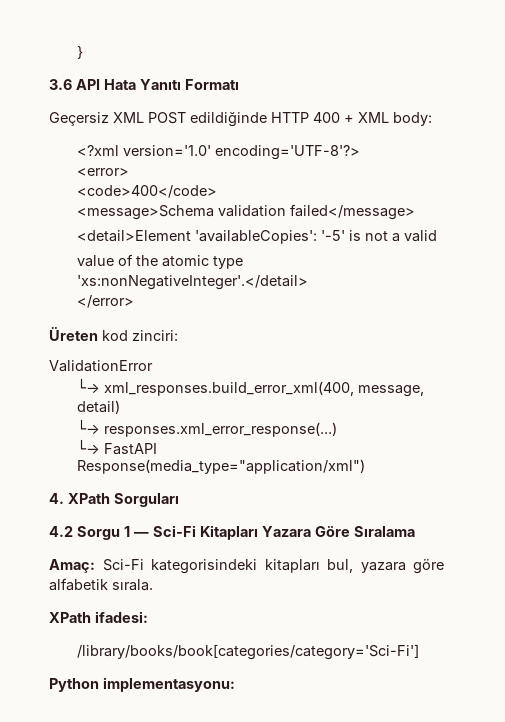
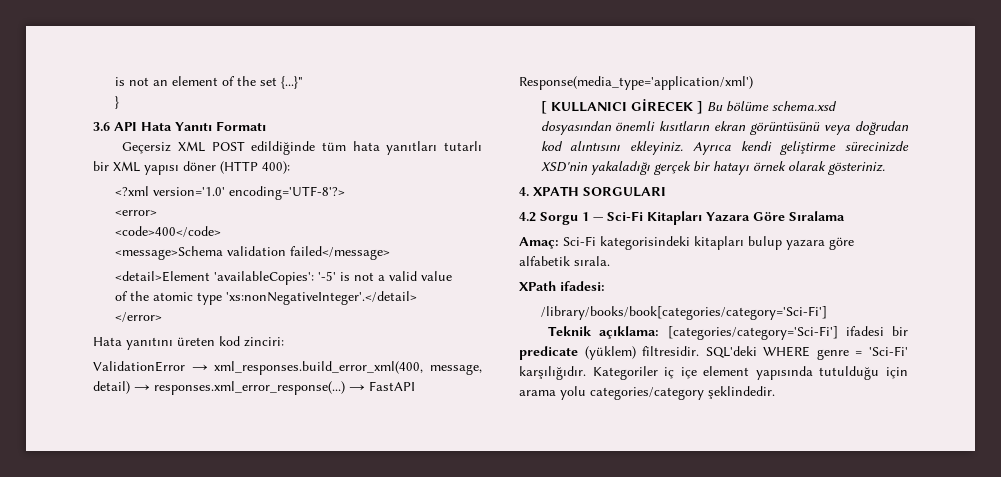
+ is not an element of the set {...}"
- Geçersiz XML POST edildiğinde HTTP 400 + XML body:
+ Geçersiz XML POST edildiğinde tüm hata yanıtları tutarlı bir XML yapısı döner (HTTP 400):
- <detail>Element 'availableCopies': '-5' is not a valid
- value of the atomic type 'xs:nonNegativeInteger'.</detail>
+ <detail>Element 'availableCopies': '-5' is not a valid value
+ of the atomic type 'xs:nonNegativeInteger'.</detail>
- Üreten kod zinciri:
+ Hata yanıtını üreten kod zinciri:
- ValidationError
- └→ xml_responses.build_error_xml(400, message, detail)
- └→ responses.xml_error_response(...)
- └→ FastAPI Response(media_type="application/xml")
+ ValidationError → xml_responses.build_error_xml(400, message, detail) → responses.xml_error_response(...) → FastAPI Response(media_type='application/xml')
+ [ KULLANICI GİRECEK ] Bu bölüme schema.xsd dosyasından önemli kısıtların ekran görüntüsünü veya doğrudan kod alıntısını ekleyiniz. Ayrıca kendi geliştirme sürecinizde XSD'nin yakaladığı gerçek bir hatayı örnek olarak gösteriniz.
- 4. XPath Sorguları
+ 4. XPATH SORGULARI
- Amaç: Sci-Fi kategorisindeki kitapları bul, yazara göre alfabetik sırala.
+ Amaç: Sci-Fi kategorisindeki kitapları bulup yazara göre alfabetik sırala.
- Python implementasyonu:
+ Teknik açıklama: [categories/category='Sci-Fi'] ifadesi bir predicate (yüklem) filtresidir. SQL'deki WHERE genre = 'Sci-Fi' karşılığıdır. Kategoriler iç içe element yapısında tutulduğu için arama yolu categories/category şeklindedir.

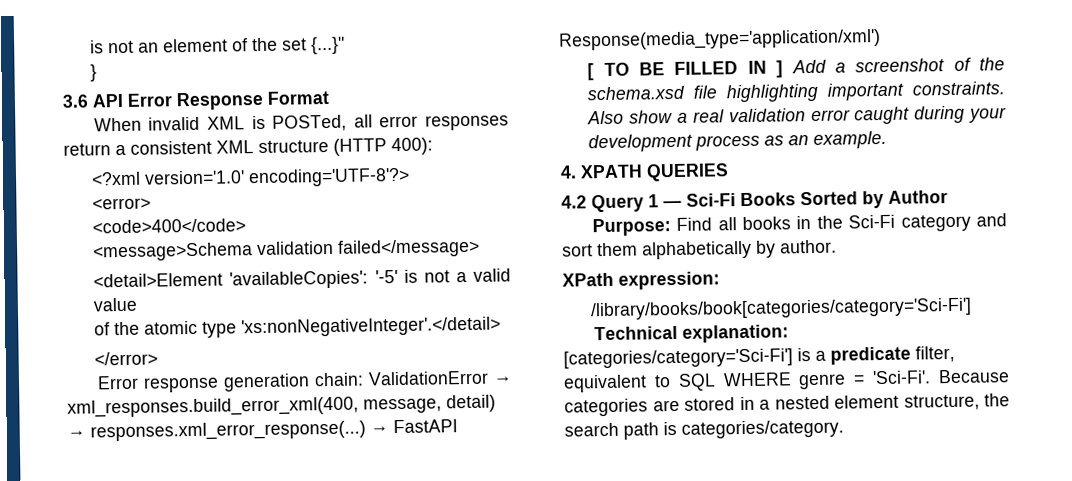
- 3.6 API Hata Yanıtı Formatı
- Geçersiz XML POST edildiğinde tüm hata yanıtları tutarlı bir XML yapısı döner (HTTP 400):
+ 3.6 API Error Response Format
+ When invalid XML is POSTed, all error responses return a consistent XML structure (HTTP 400):
- Hata yanıtını üreten kod zinciri:
- ValidationError → xml_responses.build_error_xml(400, message, detail) → responses.xml_error_response(...)
+ Error response generation chain: ValidationError → xml_responses.build_error_xml(400, message, detail) → responses.xml_error_response(...)
- [ KULLANICI GİRECEK ] Bu bölüme schema.xsd dosyasından önemli kısıtların ekran görüntüsünü veya doğrudan kod alıntısını ekleyiniz. Ayrıca kendi geliştirme sürecinizde XSD'nin yakaladığı gerçek bir hatayı örnek olarak gösteriniz.
+ [ TO BE FILLED IN ] Add a screenshot of the schema.xsd file highlighting important constraints. Also show a real validation error caught during your development process as an example.
- 4. XPATH SORGULARI
+ 4. XPATH QUERIES
- 4.2 Sorgu 1 — Sci-Fi Kitapları Yazara Göre Sıralama
- Amaç: Sci-Fi kategorisindeki kitapları bulup yazara göre alfabetik sırala.
+ 4.2 Query 1 — Sci-Fi Books Sorted by Author
+ Purpose: Find all books in the Sci-Fi category and sort them alphabetically by author.
- XPath ifadesi:
+ XPath expression:
- Teknik açıklama: [categories/category='Sci-Fi'] ifadesi bir predicate (yüklem) filtresidir. SQL'deki WHERE genre = 'Sci-Fi' karşılığıdır. Kategoriler iç içe element yapısında tutulduğu için arama yolu categories/category şeklindedir.
+ Technical explanation: [categories/category='Sci-Fi'] is a predicate filter, equivalent to SQL WHERE genre = 'Sci-Fi'. Because categories are stored in a nested element structure, the search path is categories/category.

